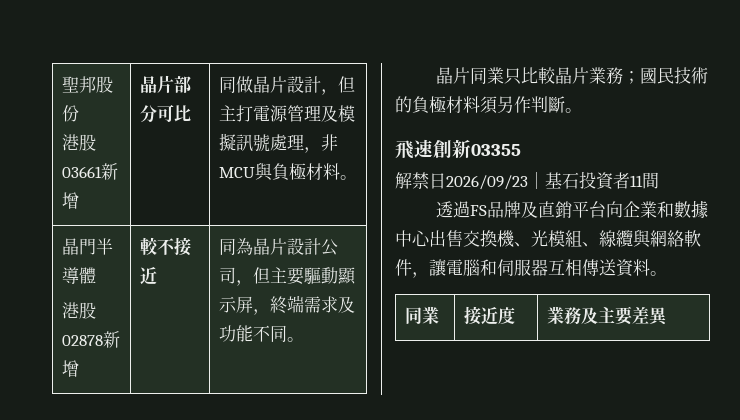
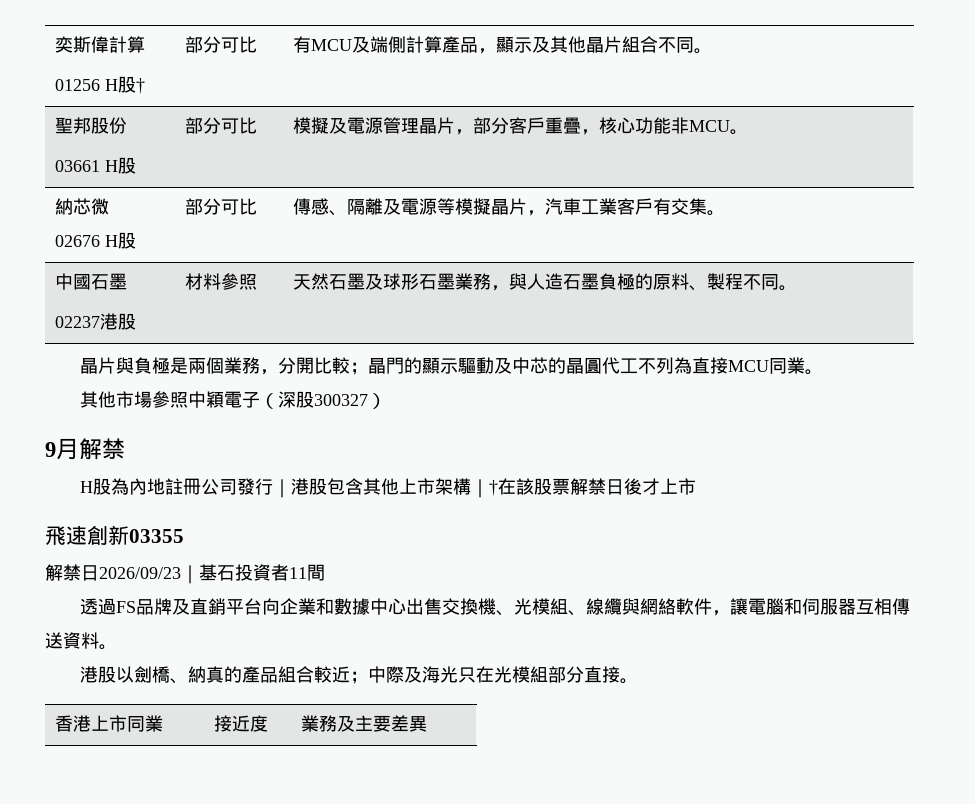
+ 奕斯偉計算
+ 01256 H股† | 部分可比 | 有MCU及端側計算產品，顯示及其他晶片組合不同。
  聖邦股份
- 港股03661新增 | 晶片部分可比 | 同做晶片設計，但主打電源管理及模擬訊號處理，非MCU與負極材料。
- 晶門半導體
- 港股02878新增 | 較不接近 | 同為晶片設計公司，但主要驅動顯示屏，終端需求及功能不同。
- 晶片同業只比較晶片業務；國民技術的負極材料須另作判斷。
+ 03661 H股 | 部分可比 | 模擬及電源管理晶片，部分客戶重疊，核心功能非MCU。
+ 納芯微
+ 02676 H股 | 部分可比 | 傳感、隔離及電源等模擬晶片，汽車工業客戶有交集。
+ 中國石墨
+ 02237港股 | 材料參照 | 天然石墨及球形石墨業務，與人造石墨負極的原料、製程不同。
+ 晶片與負極是兩個業務，分開比較；晶門的顯示驅動及中芯的晶圓代工不列為直接MCU同業。
+ 其他市場參照中穎電子（深股300327）
+ 9月解禁
+ H股為內地註冊公司發行｜港股包含其他上市架構｜†在該股票解禁日後才上市
- 同業 | 接近度 | 業務及主要差異
+ 港股以劍橋、納真的產品組合較近；中際及海光只在光模組部分直接。
+ 香港上市同業 | 接近度 | 業務及主要差異

